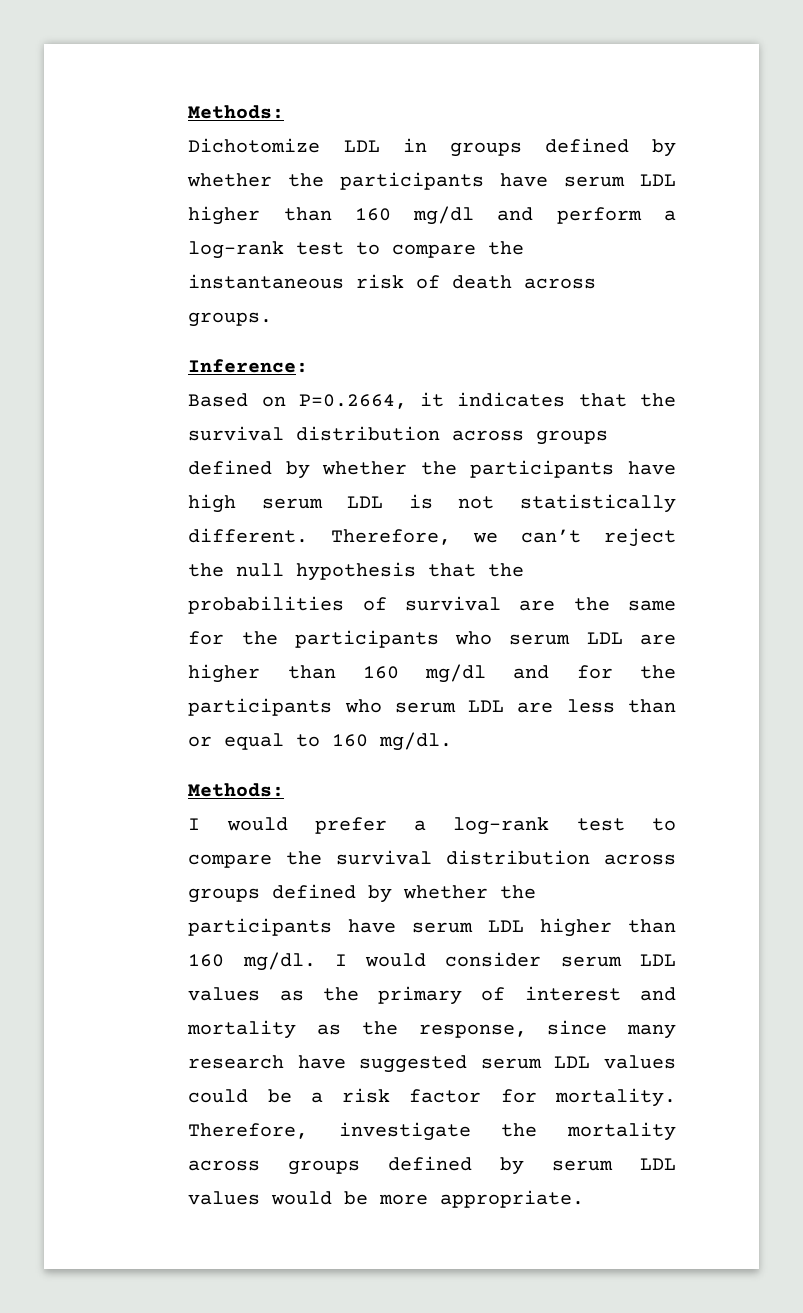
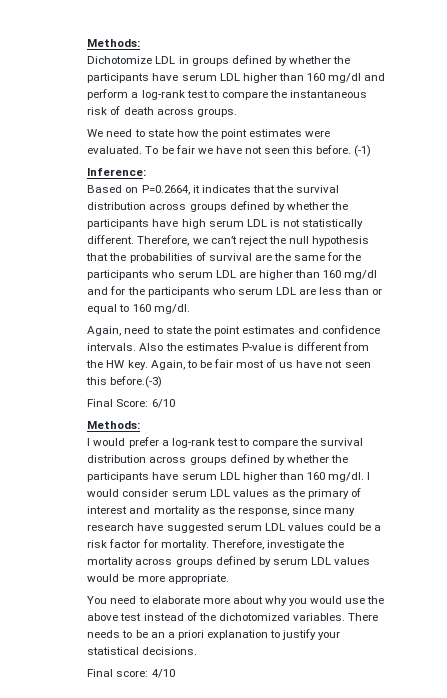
+ We need to state how the point estimates were evaluated. To be fair we have not seen this before. (-1)
+ Again, need to state the point estimates and confidence intervals. Also the estimates P-value is different from the HW key. Again, to be fair most of us have not seen this before.(-3)
+ Final Score: 6/10
+ You need to elaborate more about why you would use the above test instead of the dichotomized variables. There needs to be an a priori explanation to justify your statistical decisions.
+ Final score: 4/10

